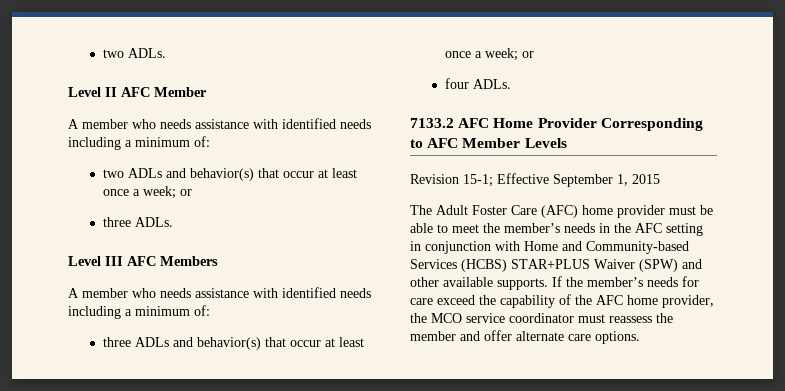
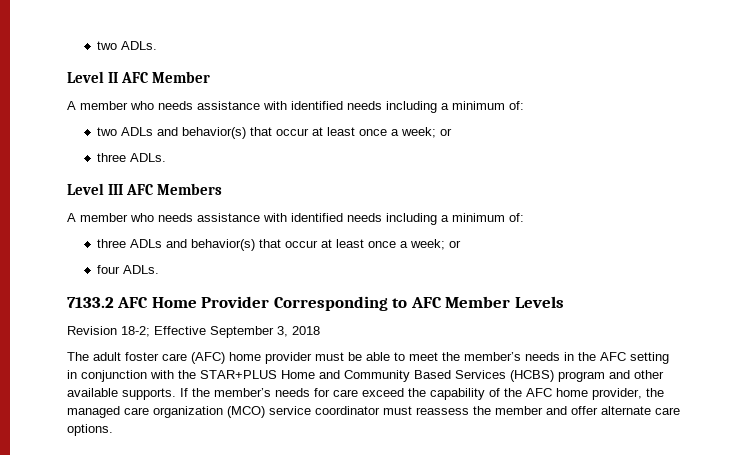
- Revision 15-1; Effective September 1, 2015
+ Revision 18-2; Effective September 3, 2018
- The Adult Foster Care (AFC) home provider must be able to meet the member’s needs in the AFC setting in conjunction with Home and Community-based Services (HCBS) STAR+PLUS Waiver (SPW) and other available supports.
+ The adult foster care (AFC) home provider must be able to meet the member’s needs in the AFC setting in conjunction with the STAR+PLUS Home and Community Based Services (HCBS) program and other available supports.
- If the member’s needs for care exceed the capability of the AFC home provider, the MCO service coordinator must reassess the member and offer alternate care options.
+ If the member’s needs for care exceed the capability of the AFC home provider, the managed care organization (MCO) service coordinator must reassess the member and offer alternate care options.

